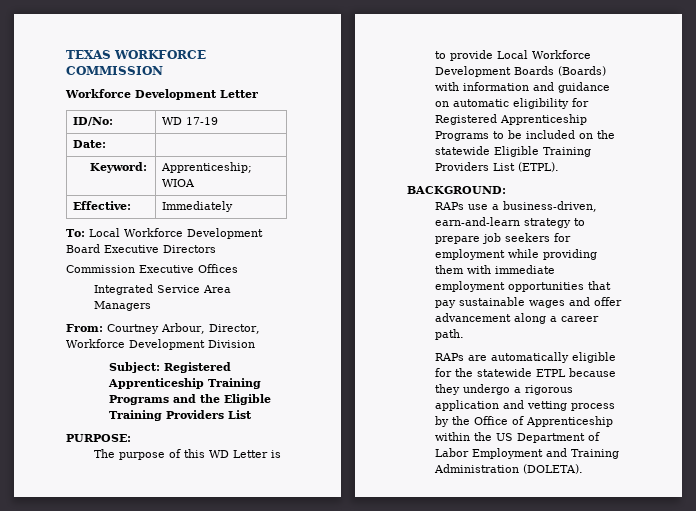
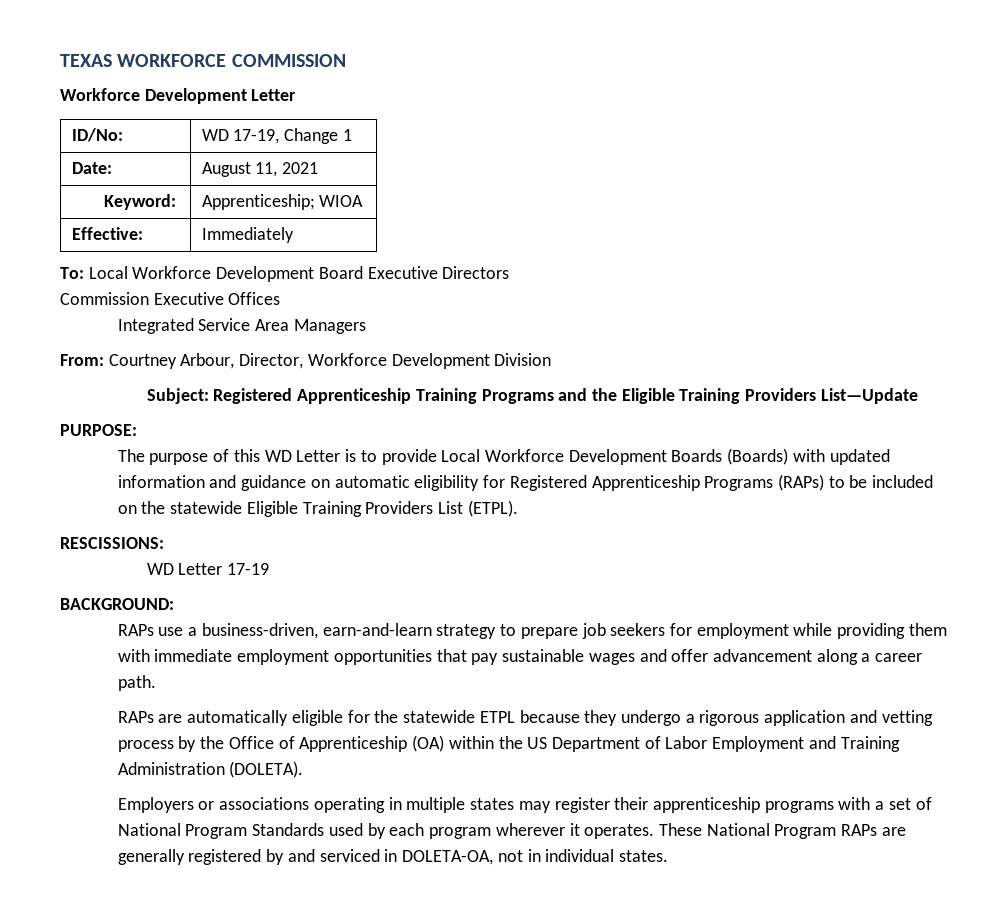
- ID/No: | WD 17-19
- Date: |
+ ID/No: | WD 17-19, Change 1
+ Date: | August 11, 2021
- Subject: Registered Apprenticeship Training Programs and the Eligible Training Providers List
+ Subject: Registered Apprenticeship Training Programs and the Eligible Training Providers List—Update
- The purpose of this WD Letter is to provide Local Workforce Development Boards (Boards) with information and guidance on automatic eligibility for Registered Apprenticeship Programs to be included on the statewide Eligible Training Providers List (ETPL).
+ The purpose of this WD Letter is to provide Local Workforce Development Boards (Boards) with updated information and guidance on automatic eligibility for Registered Apprenticeship Programs (RAPs) to be included on the statewide Eligible Training Providers List (ETPL).
+ RESCISSIONS:
+ WD Letter 17-19
- RAPs are automatically eligible for the statewide ETPL because they undergo a rigorous application and vetting process by the Office of Apprenticeship within the US Department of Labor Employment and Training Administration (DOLETA).
+ RAPs are automatically eligible for the statewide ETPL because they undergo a rigorous application and vetting process by the Office of Apprenticeship (OA) within the US Department of Labor Employment and Training Administration (DOLETA).
+ Employers or associations operating in multiple states may register their apprenticeship programs with a set of National Program Standards used by each program wherever it operates. These National Program RAPs are generally registered by and serviced in DOLETA-OA, not in individual states.

